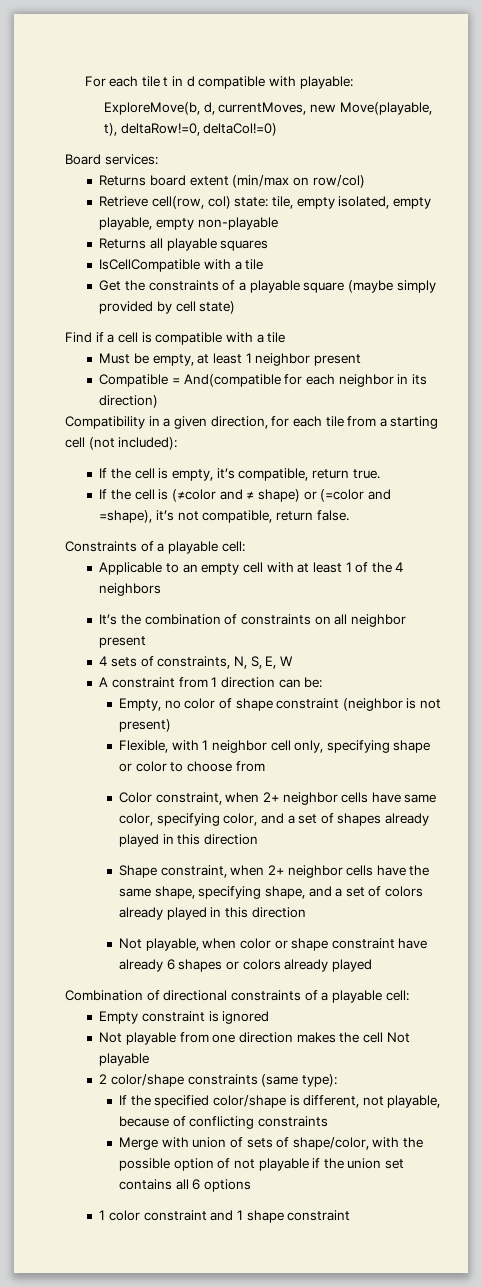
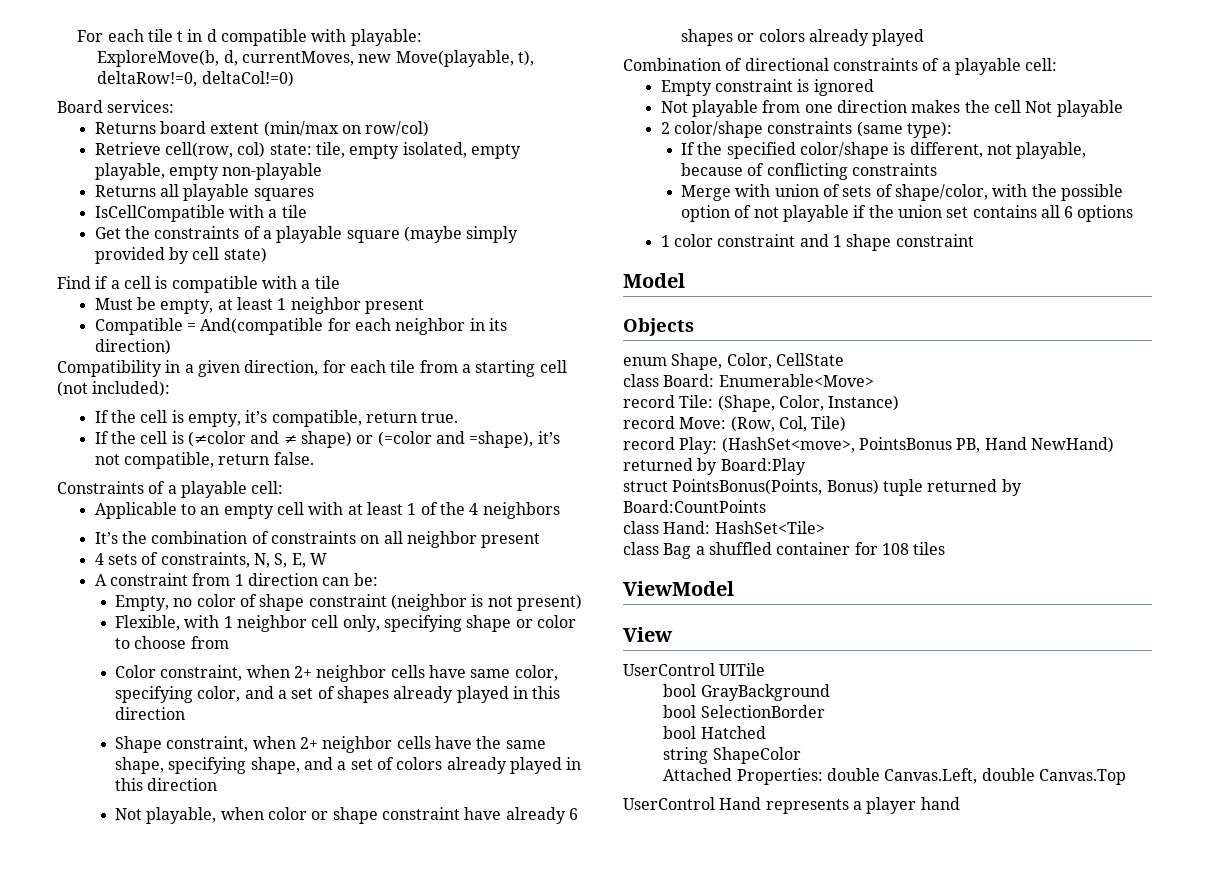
+ Model
+ Objects
+ enum Shape, Color, CellState
+ class Board: Enumerable<Move>
+ record Tile: (Shape, Color, Instance)
+ record Move: (Row, Col, Tile)
+ record Play: (HashSet<move>, PointsBonus PB, Hand NewHand) returned by Board:Play
+ struct PointsBonus(Points, Bonus) tuple returned by Board:CountPoints
+ class Hand: HashSet<Tile>
+ class Bag a shuffled container for 108 tiles
+ ViewModel
+ View
+ UserControl UITile
+ bool GrayBackground
+ bool SelectionBorder
+ bool Hatched
+ string ShapeColor
+ Attached Properties: double Canvas.Left, double Canvas.Top
+ UserControl Hand represents a player hand

